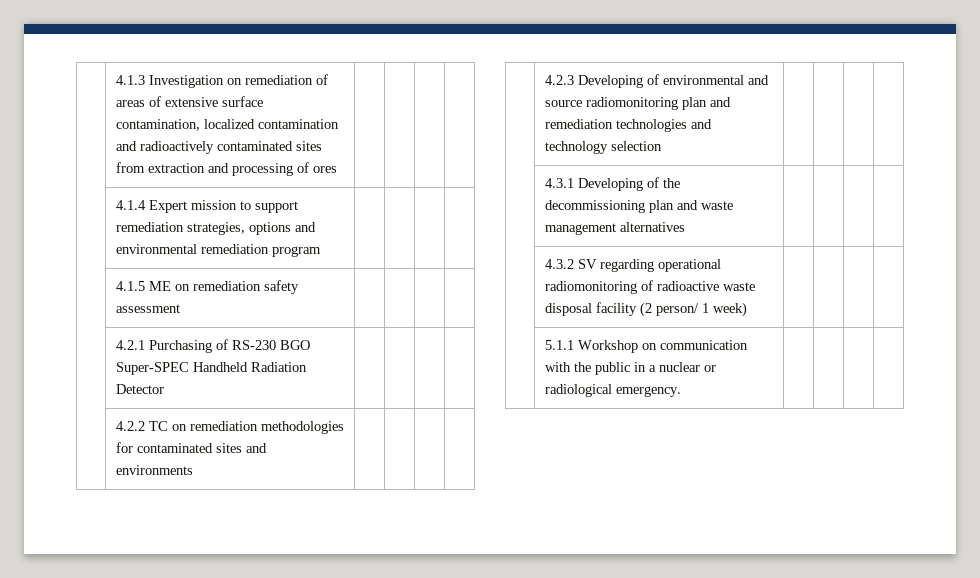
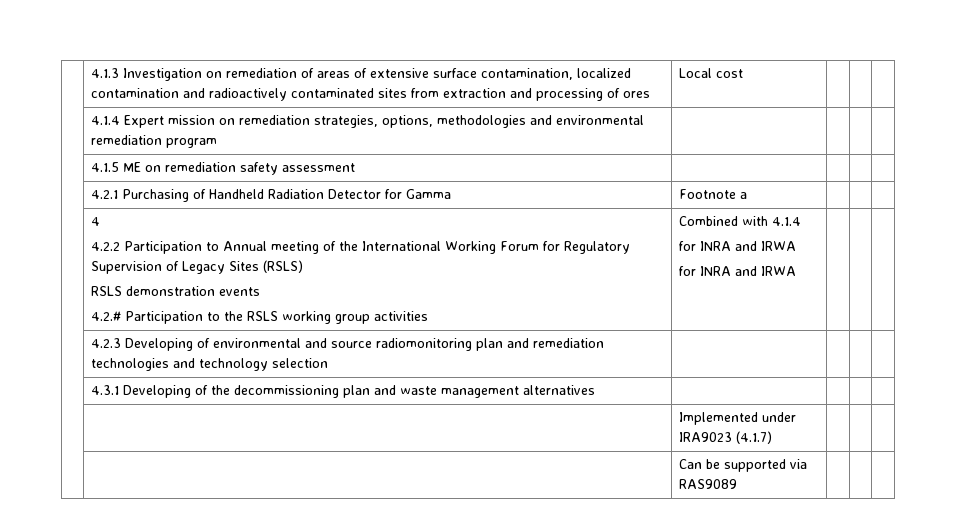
- | 4.1.3 Investigation on remediation of areas of extensive surface contamination, localized contamination and radioactively contaminated sites from extraction and processing of ores | | | |
+ | 4.1.3 Investigation on remediation of areas of extensive surface contamination, localized contamination and radioactively contaminated sites from extraction and processing of ores | Local cost | | |
- | 4.1.4 Expert mission to support remediation strategies, options and environmental remediation program | | | |
+ | 4.1.4 Expert mission on remediation strategies, options, methodologies and environmental remediation program | | | |
- | 4.2.1 Purchasing of RS-230 BGO Super-SPEC Handheld Radiation Detector | | | |
- | 4.2.2 TC on remediation methodologies for contaminated sites and environments | | | |
+ | 4.2.1 Purchasing of Handheld Radiation Detector for Gamma | Footnote a | | |
+ | 4
+ 4.2.2 Participation to Annual meeting of the International Working Forum for Regulatory Supervision of Legacy Sites (RSLS)
+ RSLS demonstration events
+ 4.2.# Participation to the RSLS working group activities | Combined with 4.1.4
+ for INRA and IRWA
+ for INRA and IRWA | | |
- | 4.3.2 SV regarding operational radiomonitoring of radioactive waste disposal facility (2 person/ 1 week) | | | |
- | 5.1.1 Workshop on communication with the public in a nuclear or radiological emergency. | | | |
+ | | Implemented under IRA9023 (4.1.7) | | |
+ | | Can be supported via RAS9089 | | |

